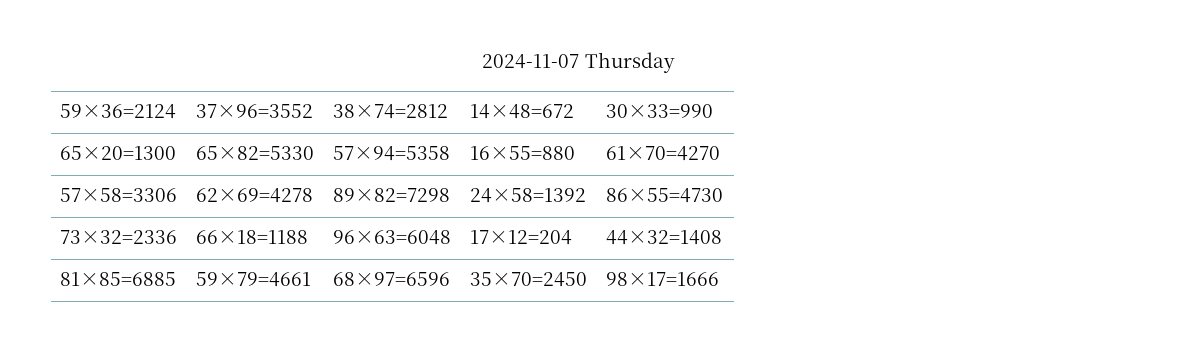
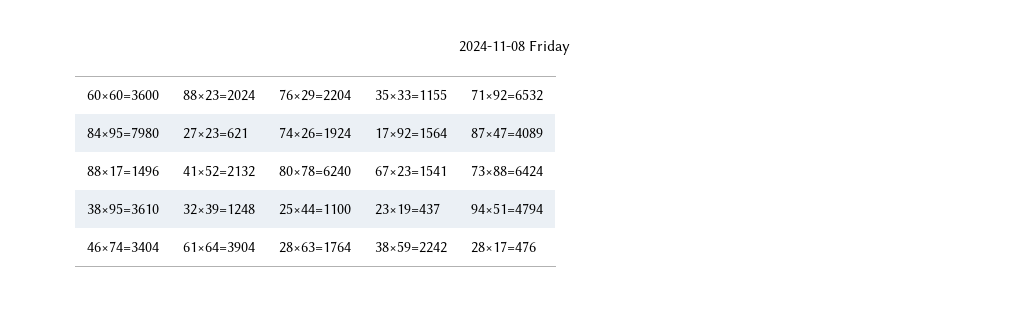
- 2024-11-07 Thursday
- 59×36=2124 | 37×96=3552 | 38×74=2812 | 14×48=672 | 30×33=990
- 65×20=1300 | 65×82=5330 | 57×94=5358 | 16×55=880 | 61×70=4270
- 57×58=3306 | 62×69=4278 | 89×82=7298 | 24×58=1392 | 86×55=4730
- 73×32=2336 | 66×18=1188 | 96×63=6048 | 17×12=204 | 44×32=1408
- 81×85=6885 | 59×79=4661 | 68×97=6596 | 35×70=2450 | 98×17=1666
+ 2024-11-08 Friday
+ 60×60=3600 | 88×23=2024 | 76×29=2204 | 35×33=1155 | 71×92=6532
+ 84×95=7980 | 27×23=621 | 74×26=1924 | 17×92=1564 | 87×47=4089
+ 88×17=1496 | 41×52=2132 | 80×78=6240 | 67×23=1541 | 73×88=6424
+ 38×95=3610 | 32×39=1248 | 25×44=1100 | 23×19=437 | 94×51=4794
+ 46×74=3404 | 61×64=3904 | 28×63=1764 | 38×59=2242 | 28×17=476

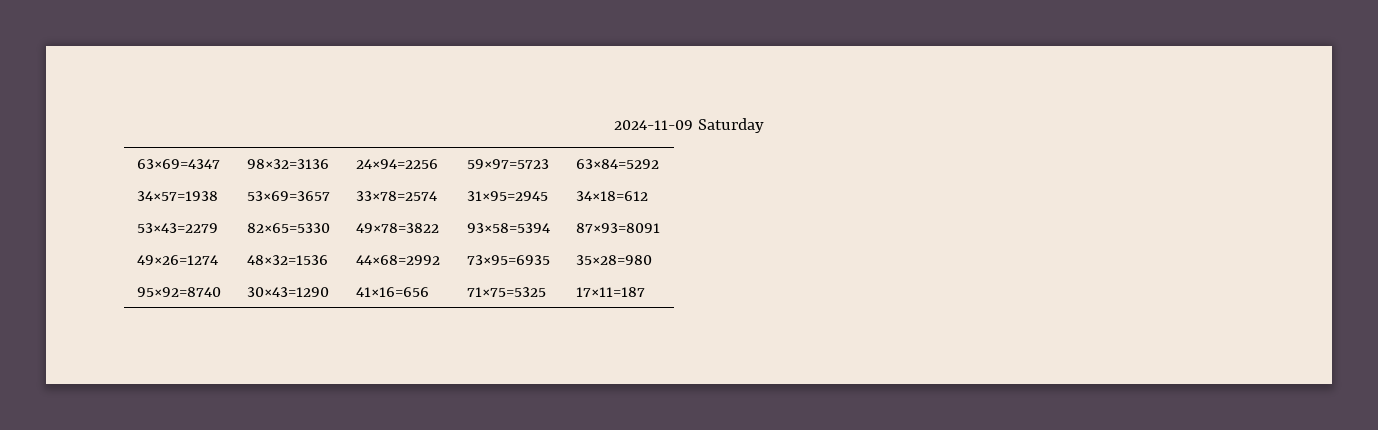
- 2024-11-08 Friday
- 60×60=3600 | 88×23=2024 | 76×29=2204 | 35×33=1155 | 71×92=6532
- 84×95=7980 | 27×23=621 | 74×26=1924 | 17×92=1564 | 87×47=4089
- 88×17=1496 | 41×52=2132 | 80×78=6240 | 67×23=1541 | 73×88=6424
- 38×95=3610 | 32×39=1248 | 25×44=1100 | 23×19=437 | 94×51=4794
- 46×74=3404 | 61×64=3904 | 28×63=1764 | 38×59=2242 | 28×17=476
+ 2024-11-09 Saturday
+ 63×69=4347 | 98×32=3136 | 24×94=2256 | 59×97=5723 | 63×84=5292
+ 34×57=1938 | 53×69=3657 | 33×78=2574 | 31×95=2945 | 34×18=612
+ 53×43=2279 | 82×65=5330 | 49×78=3822 | 93×58=5394 | 87×93=8091
+ 49×26=1274 | 48×32=1536 | 44×68=2992 | 73×95=6935 | 35×28=980
+ 95×92=8740 | 30×43=1290 | 41×16=656 | 71×75=5325 | 17×11=187

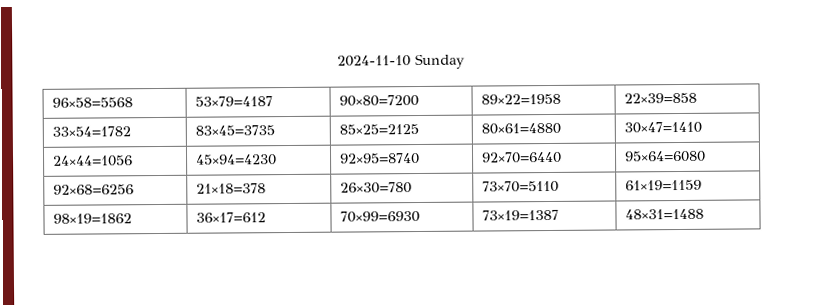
- 2024-11-09 Saturday
- 63×69=4347 | 98×32=3136 | 24×94=2256 | 59×97=5723 | 63×84=5292
- 34×57=1938 | 53×69=3657 | 33×78=2574 | 31×95=2945 | 34×18=612
- 53×43=2279 | 82×65=5330 | 49×78=3822 | 93×58=5394 | 87×93=8091
- 49×26=1274 | 48×32=1536 | 44×68=2992 | 73×95=6935 | 35×28=980
- 95×92=8740 | 30×43=1290 | 41×16=656 | 71×75=5325 | 17×11=187
+ 2024-11-10 Sunday
+ 96×58=5568 | 53×79=4187 | 90×80=7200 | 89×22=1958 | 22×39=858
+ 33×54=1782 | 83×45=3735 | 85×25=2125 | 80×61=4880 | 30×47=1410
+ 24×44=1056 | 45×94=4230 | 92×95=8740 | 92×70=6440 | 95×64=6080
+ 92×68=6256 | 21×18=378 | 26×30=780 | 73×70=5110 | 61×19=1159
+ 98×19=1862 | 36×17=612 | 70×99=6930 | 73×19=1387 | 48×31=1488

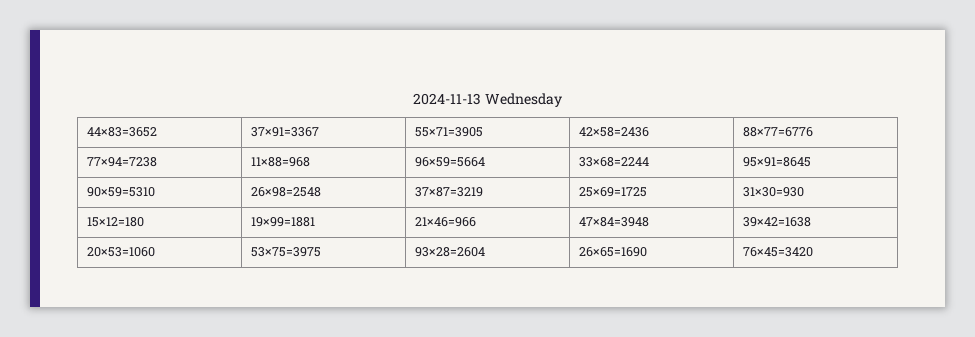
- 2024-11-10 Sunday
- 96×58=5568 | 53×79=4187 | 90×80=7200 | 89×22=1958 | 22×39=858
- 33×54=1782 | 83×45=3735 | 85×25=2125 | 80×61=4880 | 30×47=1410
- 24×44=1056 | 45×94=4230 | 92×95=8740 | 92×70=6440 | 95×64=6080
- 92×68=6256 | 21×18=378 | 26×30=780 | 73×70=5110 | 61×19=1159
- 98×19=1862 | 36×17=612 | 70×99=6930 | 73×19=1387 | 48×31=1488
+ 2024-11-13 Wednesday
+ 44×83=3652 | 37×91=3367 | 55×71=3905 | 42×58=2436 | 88×77=6776
+ 77×94=7238 | 11×88=968 | 96×59=5664 | 33×68=2244 | 95×91=8645
+ 90×59=5310 | 26×98=2548 | 37×87=3219 | 25×69=1725 | 31×30=930
+ 15×12=180 | 19×99=1881 | 21×46=966 | 47×84=3948 | 39×42=1638
+ 20×53=1060 | 53×75=3975 | 93×28=2604 | 26×65=1690 | 76×45=3420

